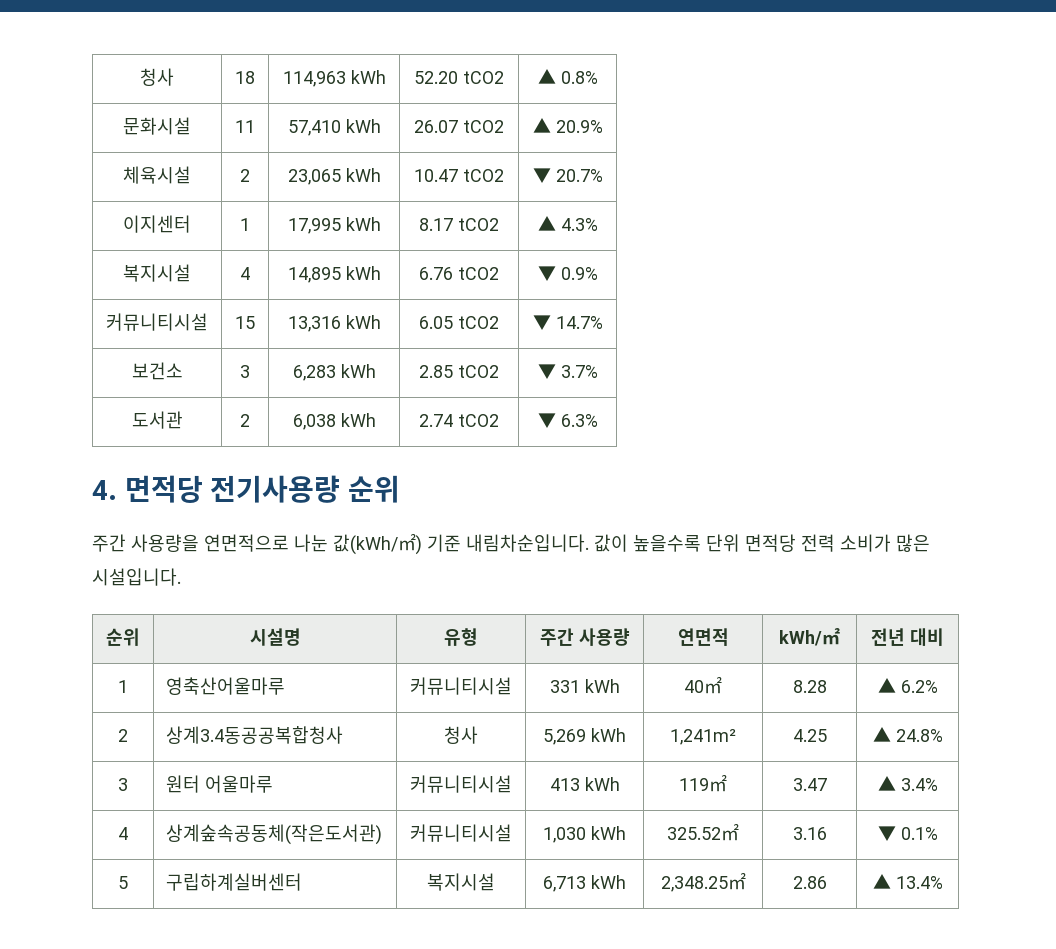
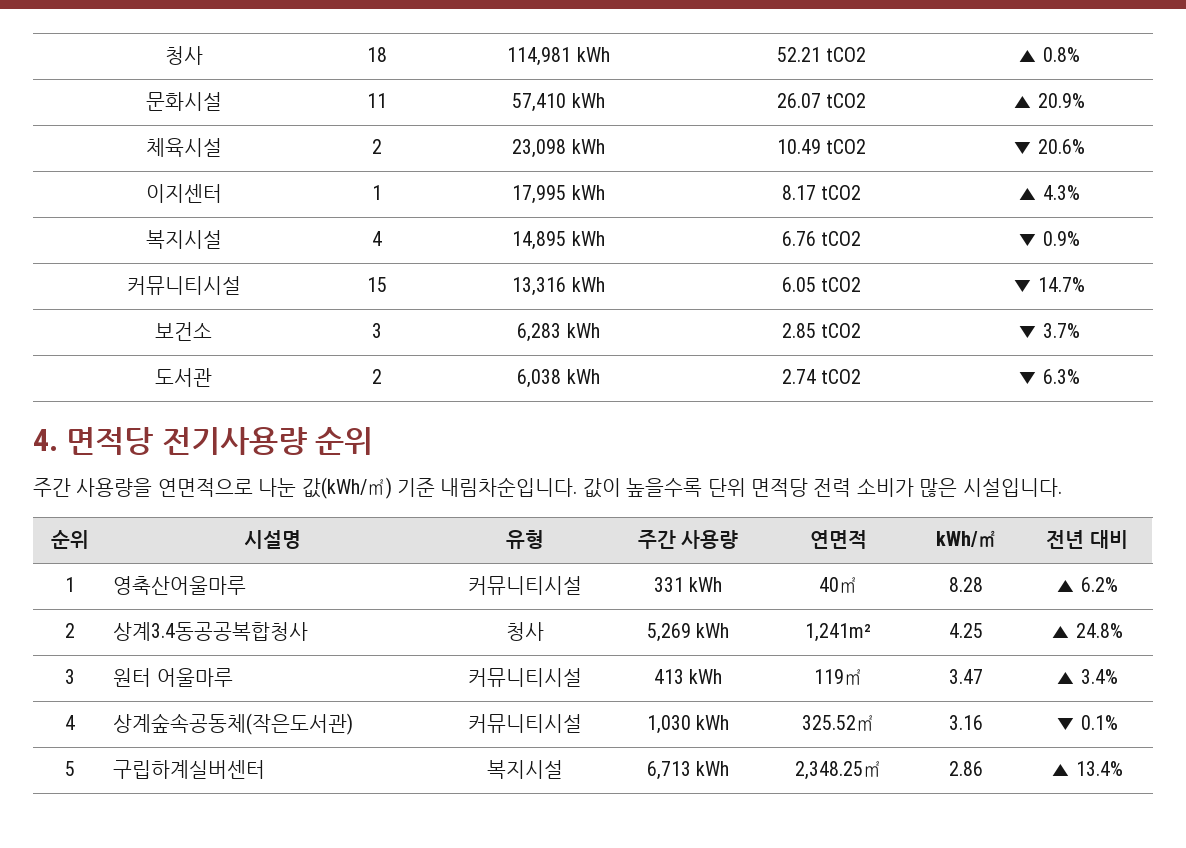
- 청사 | 18 | 114,963 kWh | 52.20 tCO2 | ▲ 0.8%
+ 청사 | 18 | 114,981 kWh | 52.21 tCO2 | ▲ 0.8%
- 체육시설 | 2 | 23,065 kWh | 10.47 tCO2 | ▼ 20.7%
+ 체육시설 | 2 | 23,098 kWh | 10.49 tCO2 | ▼ 20.6%

